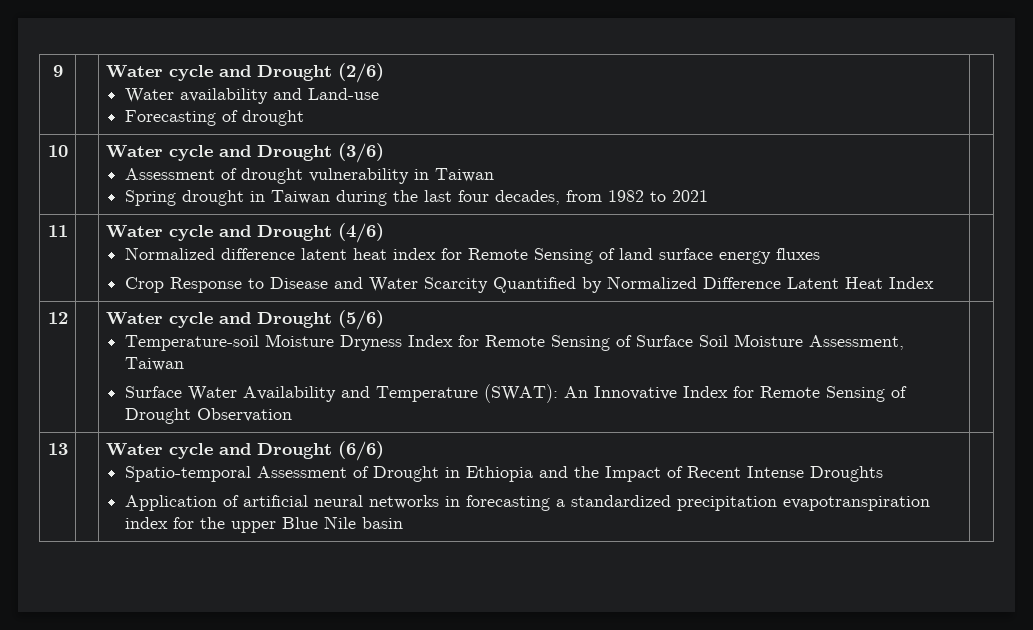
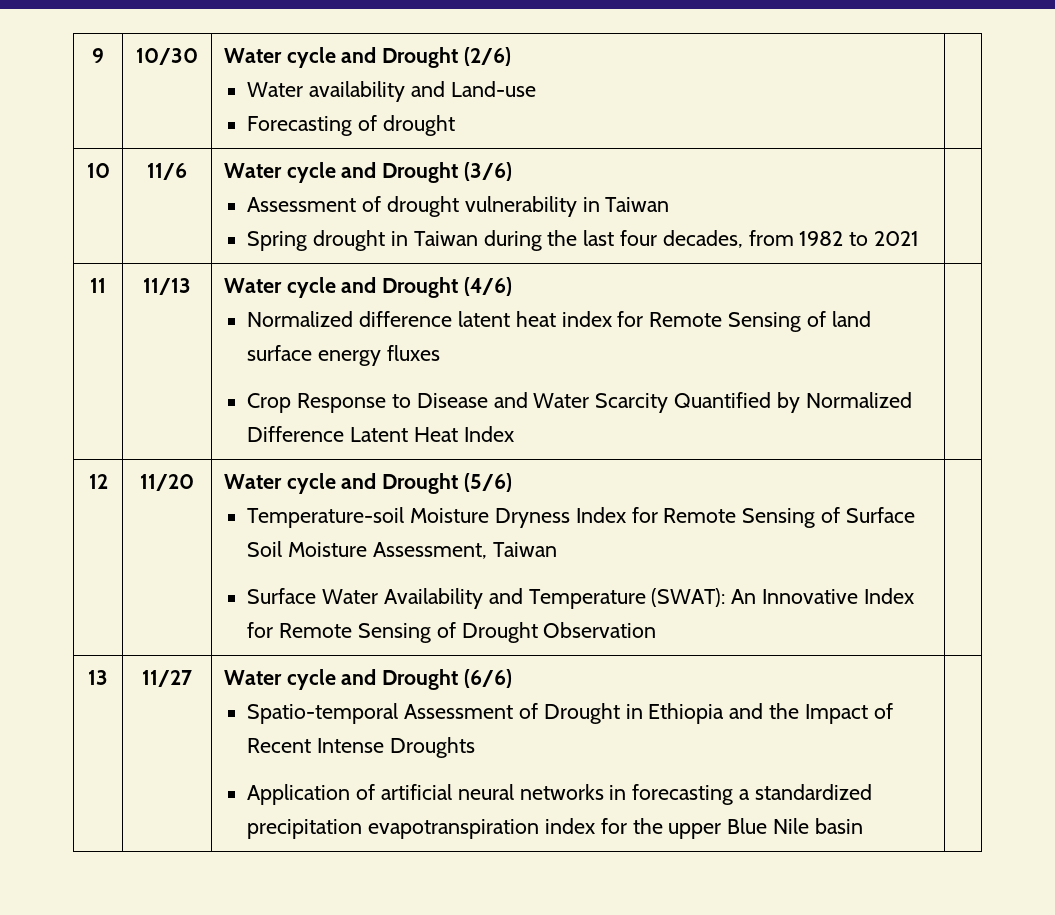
- 9 | | Water cycle and Drought (2/6)
+ 9 | 10/30 | Water cycle and Drought (2/6)
- 10 | | Water cycle and Drought (3/6)
+ 10 | 11/6 | Water cycle and Drought (3/6)
- 11 | | Water cycle and Drought (4/6)
+ 11 | 11/13 | Water cycle and Drought (4/6)
- 12 | | Water cycle and Drought (5/6)
+ 12 | 11/20 | Water cycle and Drought (5/6)
- 13 | | Water cycle and Drought (6/6)
+ 13 | 11/27 | Water cycle and Drought (6/6)

